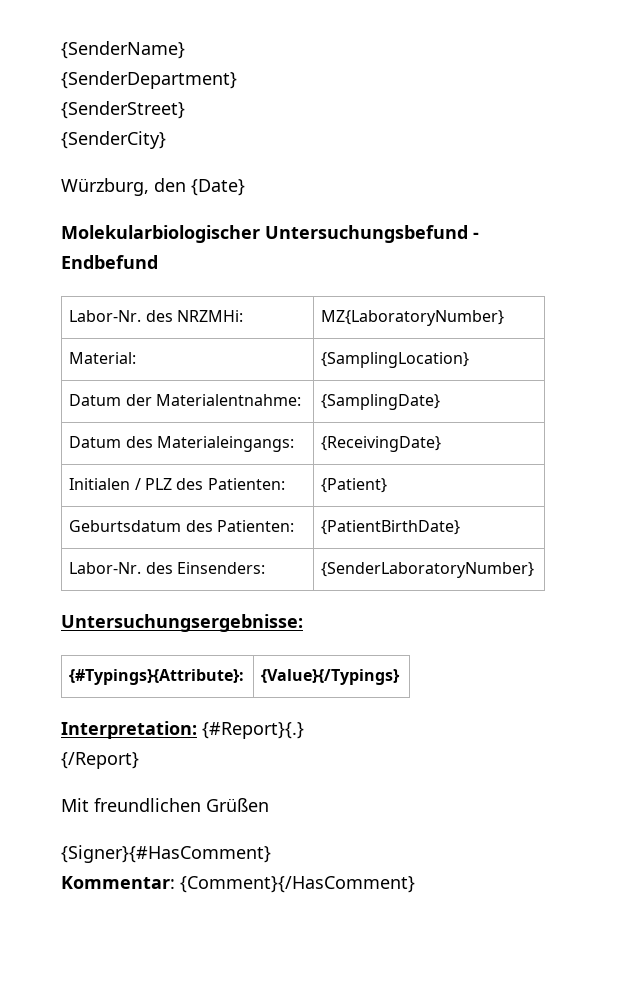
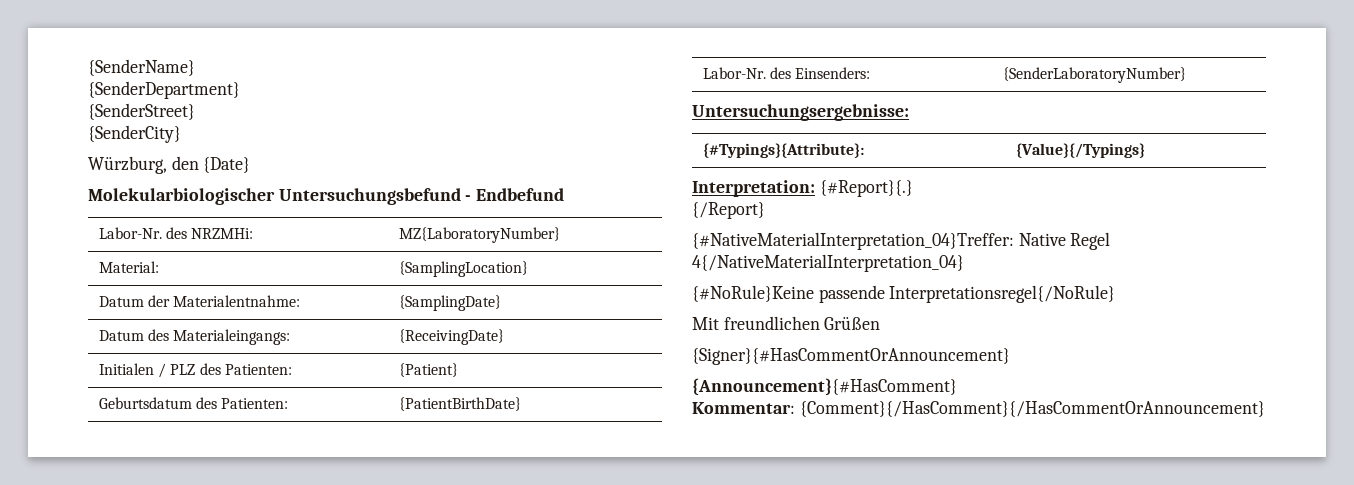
+ {#NativeMaterialInterpretation_04}Treffer: Native Regel 4{/NativeMaterialInterpretation_04}
+ {#NoRule}Keine passende Interpretationsregel{/NoRule}
- {Signer}{#HasComment}
+ {Signer}{#HasCommentOrAnnouncement}
+ {Announcement}{#HasComment}
- Kommentar: {Comment}{/HasComment}
+ Kommentar: {Comment}{/HasComment}{/HasCommentOrAnnouncement}

